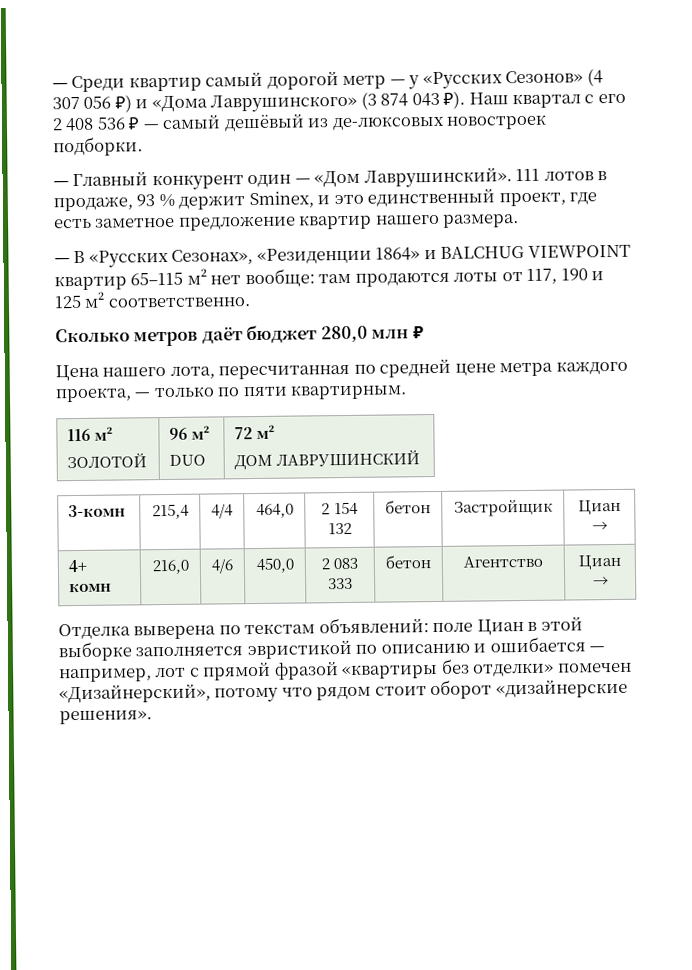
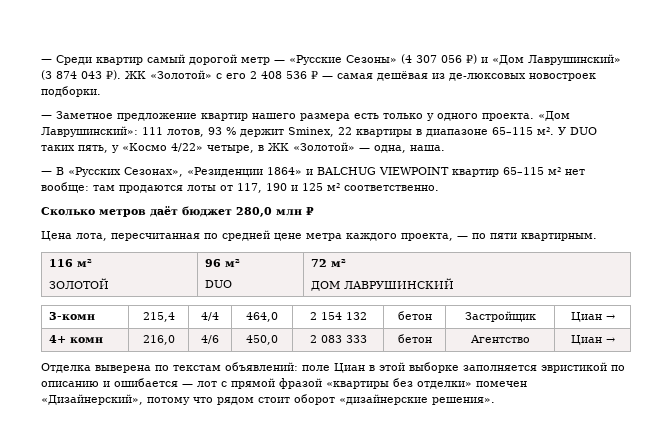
- — Среди квартир самый дорогой метр — у «Русских Сезонов» (4 307 056 ₽) и «Дома Лаврушинского» (3 874 043 ₽).
+ — Среди квартир самый дорогой метр — «Русские Сезоны» (4 307 056 ₽) и «Дом Лаврушинский» (3 874 043 ₽).
- Наш квартал с его 2 408 536 ₽ — самый дешёвый из де-люксовых новостроек подборки.
+ ЖК «Золотой» с его 2 408 536 ₽ — самая дешёвая из де-люксовых новостроек подборки.
- — Главный конкурент один — «Дом Лаврушинский». 111 лотов в продаже, 93 % держит Sminex, и это единственный проект, где есть заметное предложение квартир нашего размера.
+ — Заметное предложение квартир нашего размера есть только у одного проекта. «Дом Лаврушинский»: 111 лотов, 93 % держит Sminex, 22 квартиры в диапазоне 65–115 м². У DUO таких пять, у «Космо 4/22» четыре, в ЖК «Золотой» — одна, наша.
- Цена нашего лота, пересчитанная по средней цене метра каждого проекта, — только по пяти квартирным.
+ Цена лота, пересчитанная по средней цене метра каждого проекта, — по пяти квартирным.
- Отделка выверена по текстам объявлений: поле Циан в этой выборке заполняется эвристикой по описанию и ошибается — например, лот с прямой фразой «квартиры без отделки» помечен «Дизайнерский», потому что рядом стоит оборот «дизайнерские решения».
+ Отделка выверена по текстам объявлений: поле Циан в этой выборке заполняется эвристикой по описанию и ошибается — лот с прямой фразой «квартиры без отделки» помечен «Дизайнерский», потому что рядом стоит оборот «дизайнерские решения».

